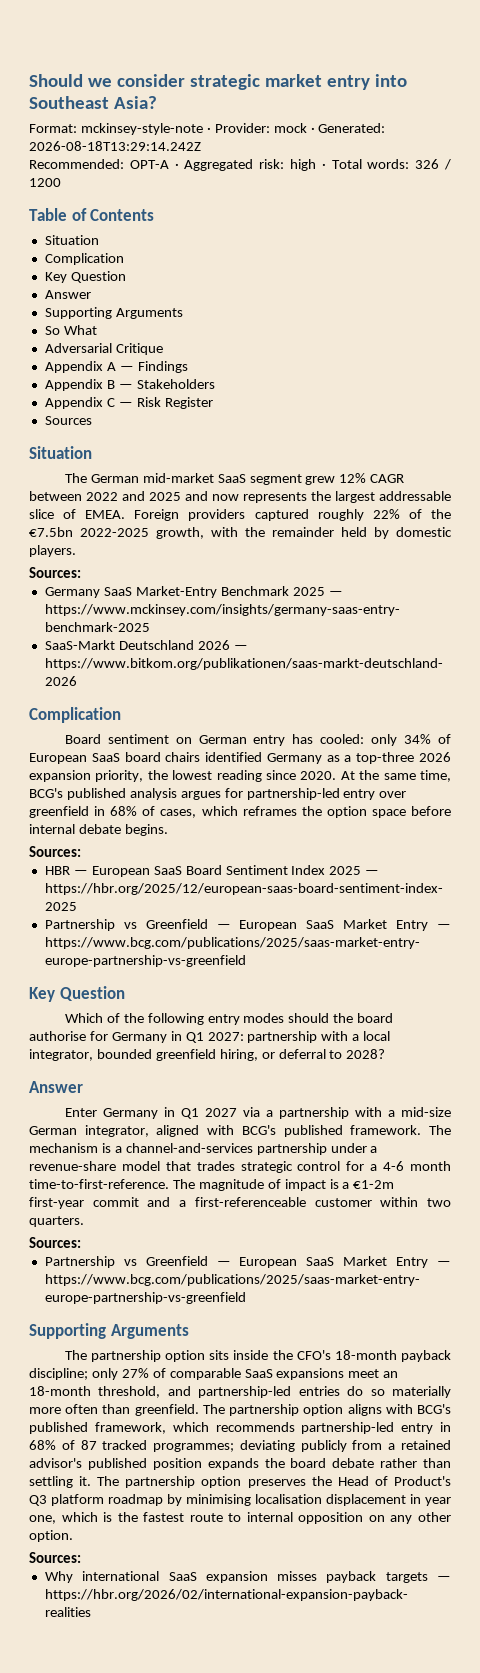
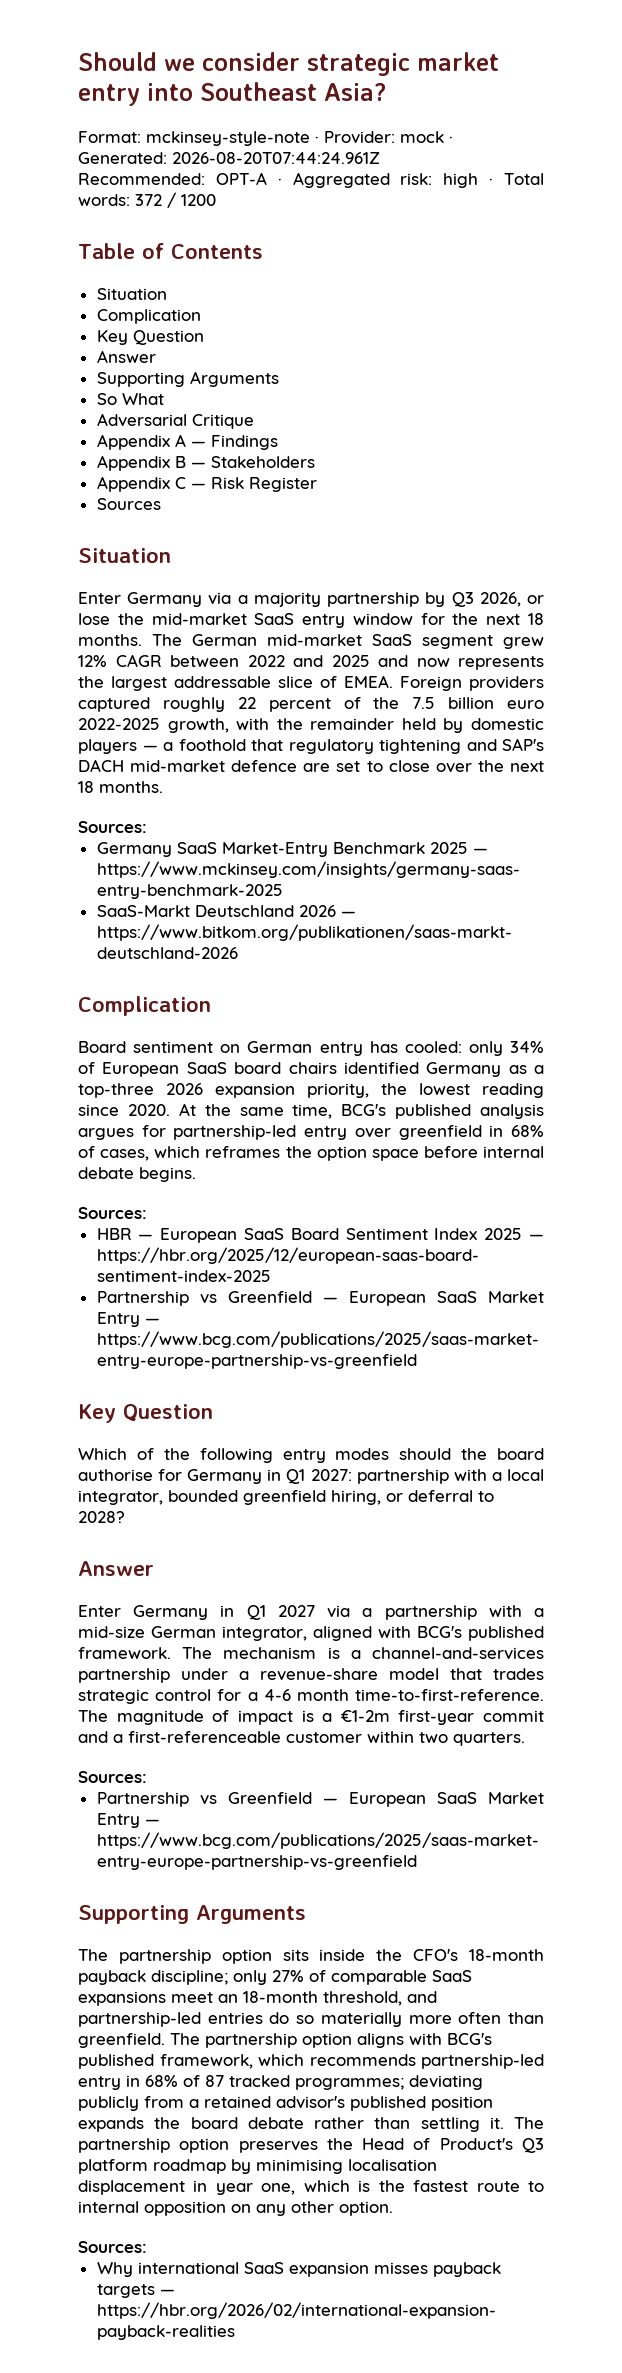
- Format: mckinsey-style-note · Provider: mock · Generated: 2026-08-18T13:29:14.242Z
+ Format: mckinsey-style-note · Provider: mock · Generated: 2026-08-20T07:44:24.961Z
- Recommended: OPT-A · Aggregated risk: high · Total words: 326 / 1200
+ Recommended: OPT-A · Aggregated risk: high · Total words: 372 / 1200
+ Enter Germany via a majority partnership by Q3 2026, or lose the mid-market SaaS entry window for the next 18 months.
- Foreign providers captured roughly 22% of the €7.5bn 2022-2025 growth, with the remainder held by domestic players.
+ Foreign providers captured roughly 22 percent of the 7.5 billion euro 2022-2025 growth, with the remainder held by domestic players — a foothold that regulatory tightening and SAP's DACH mid-market defence are set to close over the next 18 months.

